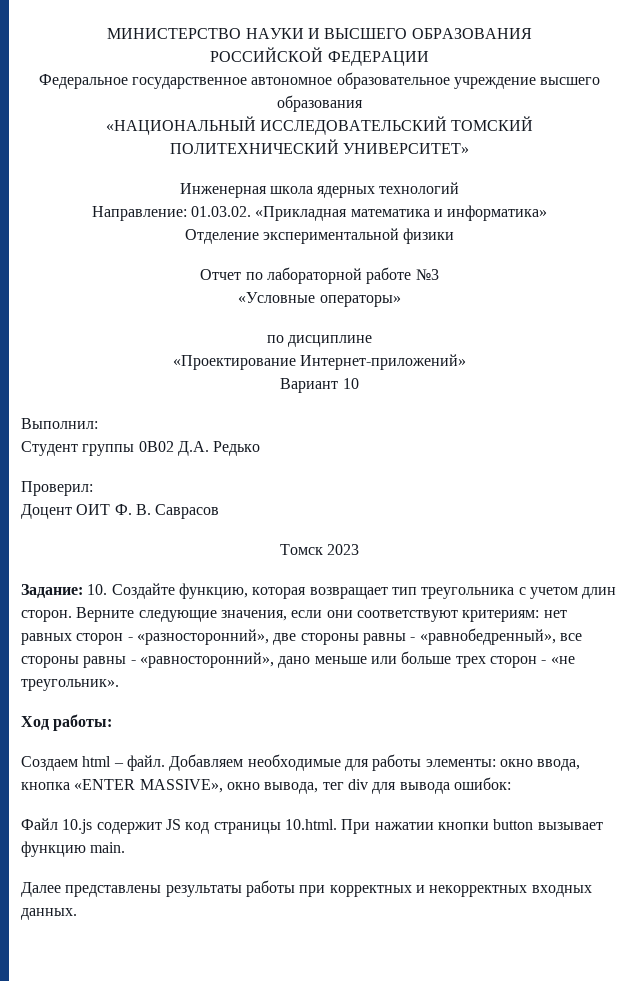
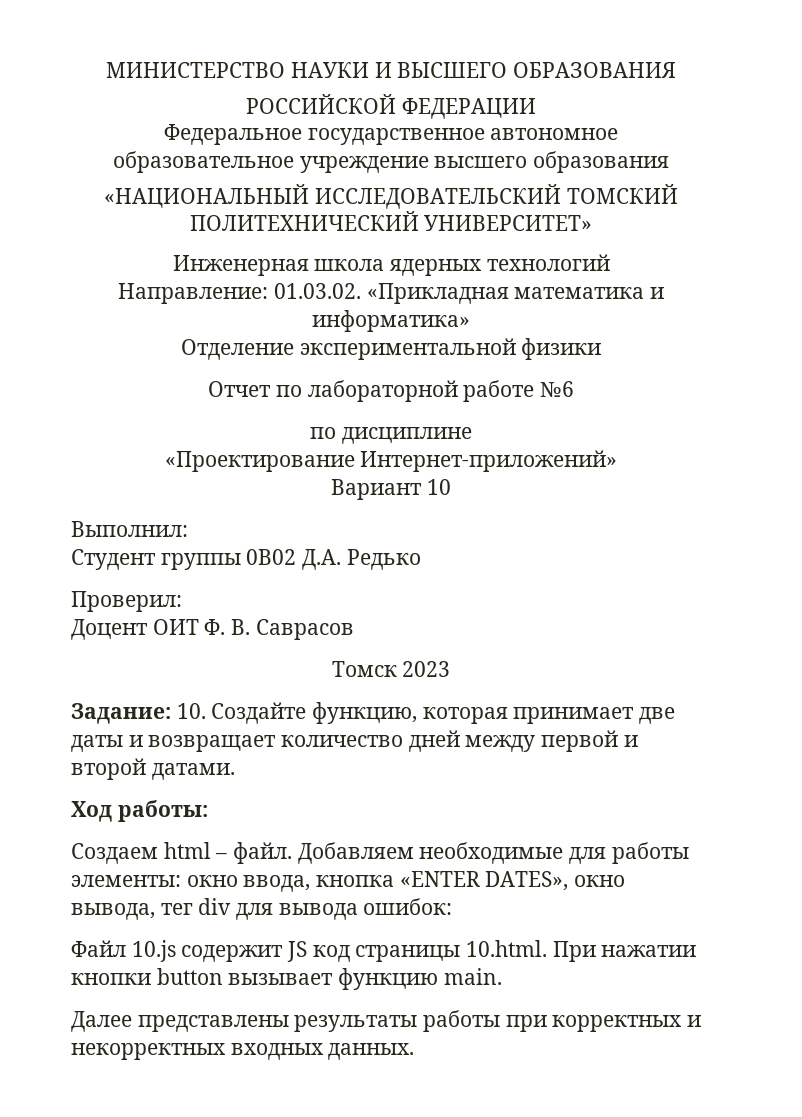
- Отчет по лабораторной работе №3
- «Условные операторы»
+ Отчет по лабораторной работе №6
- Задание: 10. Создайте функцию, которая возвращает тип треугольника с учетом длин сторон. Верните следующие значения, если они соответствуют критериям: нет равных сторон - «разносторонний», две стороны равны - «равнобедренный», все стороны равны - «равносторонний», дано меньше или больше трех сторон - «не треугольник».
+ Задание: 10. Создайте функцию, которая принимает две даты и возвращает количество дней между первой и второй датами.
- Добавляем необходимые для работы элементы: окно ввода, кнопка «ENTER MASSIVE», окно вывода, тег div для вывода ошибок:
+ Добавляем необходимые для работы элементы: окно ввода, кнопка «ENTER DATES», окно вывода, тег div для вывода ошибок:

